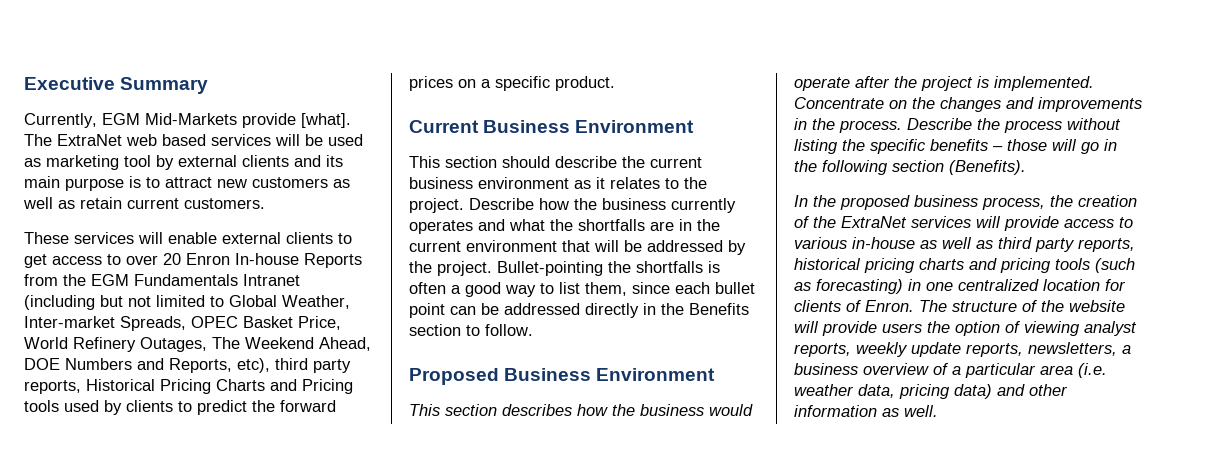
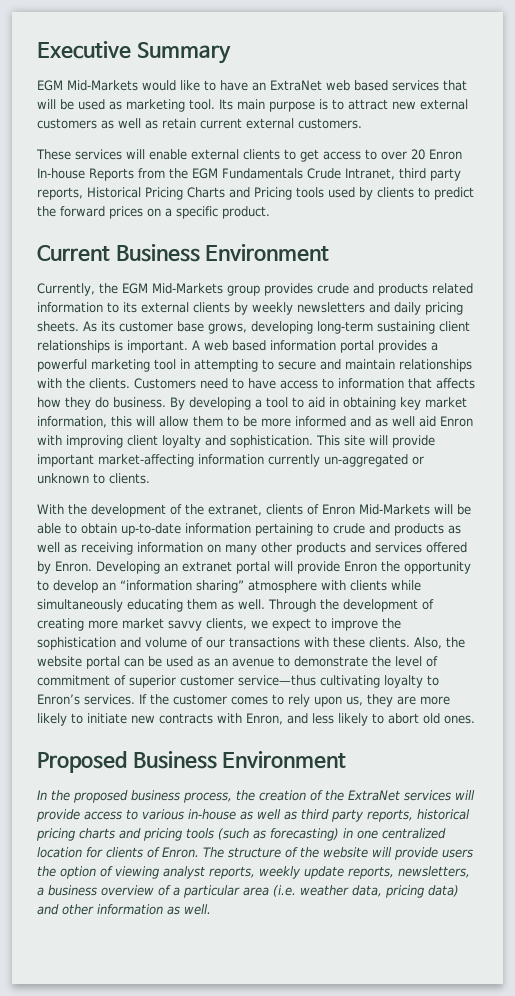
- Currently, EGM Mid-Markets provide [what]. The ExtraNet web based services will be used as marketing tool by external clients and its main purpose is to attract new customers as well as retain current customers.
+ EGM Mid-Markets would like to have an ExtraNet web based services that will be used as marketing tool. Its main purpose is to attract new external customers as well as retain current external customers.
- These services will enable external clients to get access to over 20 Enron In-house Reports from the EGM Fundamentals Intranet (including but not limited to Global Weather, Inter-market Spreads, OPEC Basket Price, World Refinery Outages, The Weekend Ahead, DOE Numbers and Reports, etc), third party reports, Historical Pricing Charts and Pricing tools used by clients to predict the forward prices on a specific product.
+ These services will enable external clients to get access to over 20 Enron In-house Reports from the EGM Fundamentals Crude Intranet, third party reports, Historical Pricing Charts and Pricing tools used by clients to predict the forward prices on a specific product.
- This section should describe the current business environment as it relates to the project. Describe how the business currently operates and what the shortfalls are in the current environment that will be addressed by the project. Bullet-pointing the shortfalls is often a good way to list them, since each bullet point can be addressed directly in the Benefits section to follow.
+ Currently, the EGM Mid-Markets group provides crude and products related information to its external clients by weekly newsletters and daily pricing sheets. As its customer base grows, developing long-term sustaining client relationships is important. A web based information portal provides a powerful marketing tool in attempting to secure and maintain relationships with the clients. Customers need to have access to information that affects how they do business. By developing a tool to aid in obtaining key market information, this will allow them to be more informed and as well aid Enron with improving client loyalty and sophistication. This site will provide important market-affecting information currently un-aggregated or unknown to clients.
+ With the development of the extranet, clients of Enron Mid-Markets will be able to obtain up-to-date information pertaining to crude and products as well as receiving information on many other products and services offered by Enron. Developing an extranet portal will provide Enron the opportunity to develop an “information sharing” atmosphere with clients while simultaneously educating them as well. Through the development of creating more market savvy clients, we expect to improve the sophistication and volume of our transactions with these clients. Also, the website portal can be used as an avenue to demonstrate the level of commitment of superior customer service—thus cultivating loyalty to Enron’s services. If the customer comes to rely upon us, they are more likely to initiate new contracts with Enron, and less likely to abort old ones.
  Proposed Business Environment
- This section describes how the business would operate after the project is implemented. Concentrate on the changes and improvements in the process. Describe the process without listing the specific benefits – those will go in the following section (Benefits).

